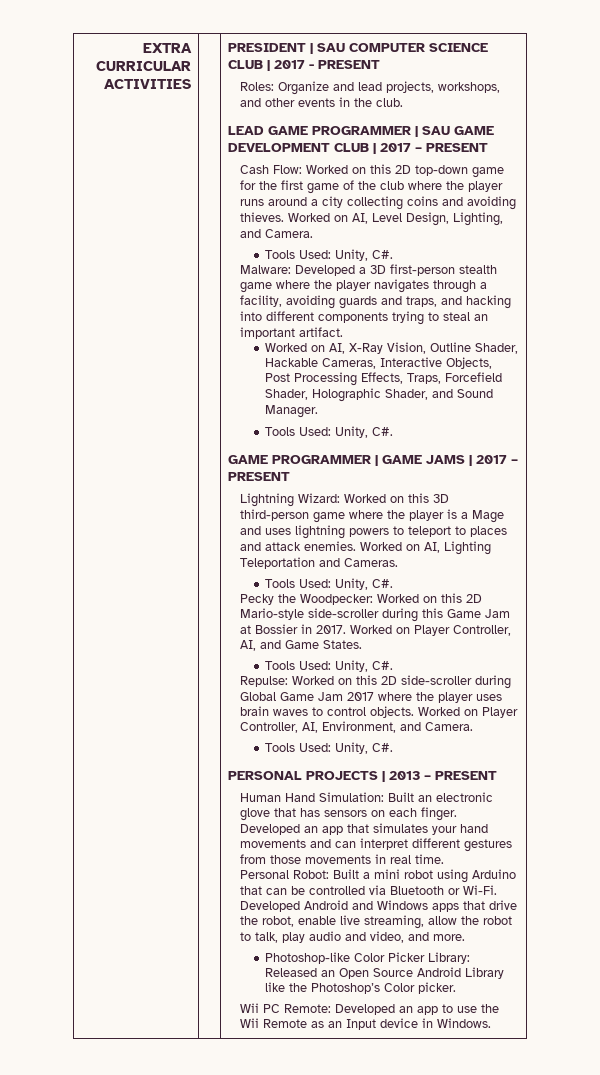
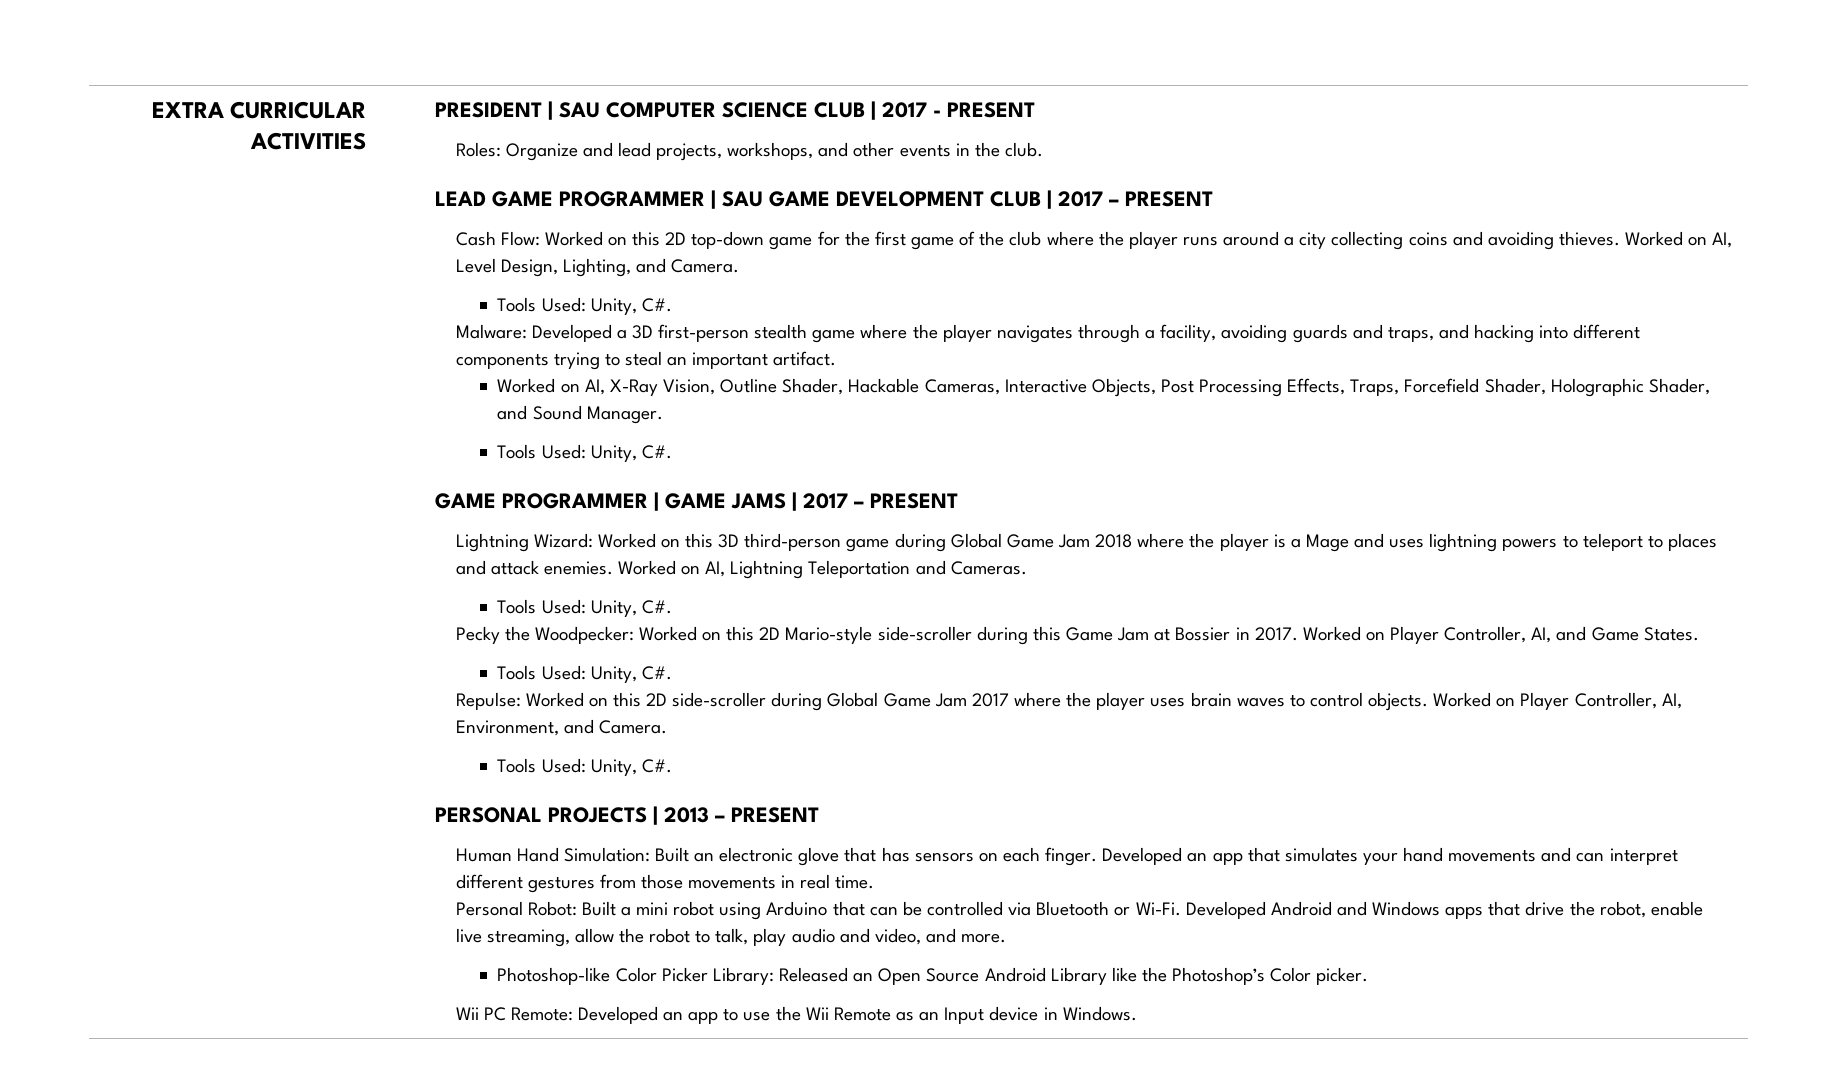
- Lightning Wizard: Worked on this 3D third-person game where the player is a Mage and uses lightning powers to teleport to places and attack enemies.
+ Lightning Wizard: Worked on this 3D third-person game during Global Game Jam 2018 where the player is a Mage and uses lightning powers to teleport to places and attack enemies.
- Worked on AI, Lighting Teleportation and Cameras.
+ Worked on AI, Lightning Teleportation and Cameras.

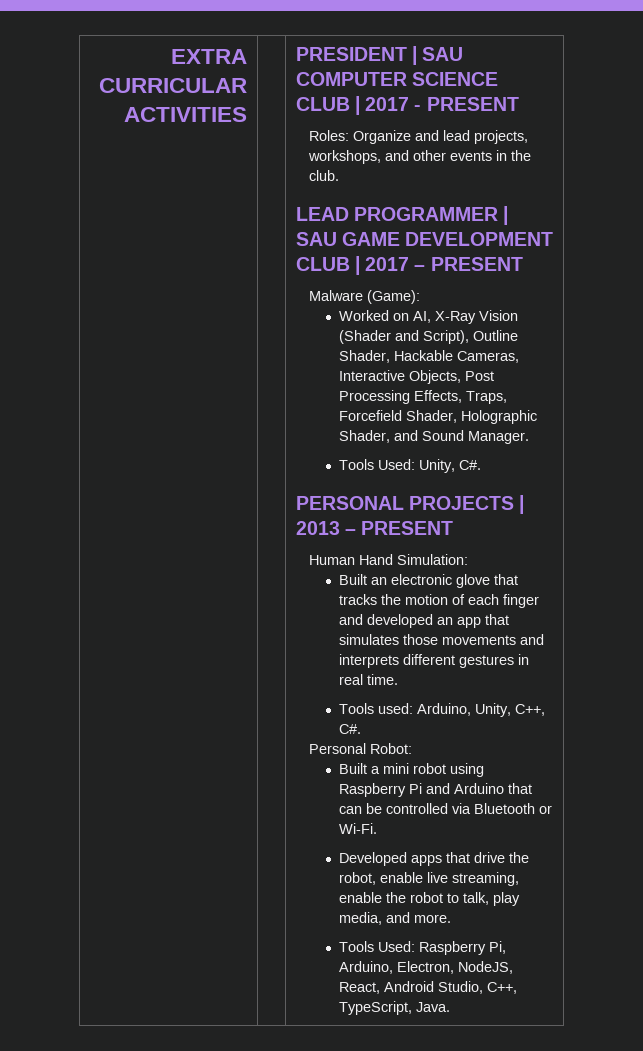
- LEAD GAME PROGRAMMER | SAU GAME DEVELOPMENT CLUB | 2017 – PRESENT
+ LEAD PROGRAMMER | SAU GAME DEVELOPMENT CLUB | 2017 – PRESENT
- Cash Flow: Worked on this 2D top-down game for the first game of the club where the player runs around a city collecting coins and avoiding thieves. Worked on AI, Level Design, Lighting, and Camera.
- Tools Used: Unity, C#.
- Malware: Developed a 3D first-person stealth game where the player navigates through a facility, avoiding guards and traps, and hacking into different components trying to steal an important artifact.
+ Malware (Game):
- Worked on AI, X-Ray Vision, Outline Shader, Hackable Cameras, Interactive Objects, Post Processing Effects, Traps, Forcefield Shader, Holographic Shader, and Sound Manager.
+ Worked on AI, X-Ray Vision (Shader and Script), Outline Shader, Hackable Cameras, Interactive Objects, Post Processing Effects, Traps, Forcefield Shader, Holographic Shader, and Sound Manager.
- GAME PROGRAMMER | GAME JAMS | 2017 – PRESENT
- Lightning Wizard: Worked on this 3D third-person game during Global Game Jam 2018 where the player is a Mage and uses lightning powers to teleport to places and attack enemies. Worked on AI, Lightning Teleportation and Cameras.
- Tools Used: Unity, C#.
- Pecky the Woodpecker: Worked on this 2D Mario-style side-scroller during this Game Jam at Bossier in 2017. Worked on Player Controller, AI, and Game States.
- Tools Used: Unity, C#.
- Repulse: Worked on this 2D side-scroller during Global Game Jam 2017 where the player uses brain waves to control objects. Worked on Player Controller, AI, Environment, and Camera.
- Tools Used: Unity, C#.
- Human Hand Simulation: Built an electronic glove that has sensors on each finger. Developed an app that simulates your hand movements and can interpret different gestures from those movements in real time.
+ Human Hand Simulation:
+ Built an electronic glove that tracks the motion of each finger and developed an app that simulates those movements and interprets different gestures in real time.
+ Tools used: Arduino, Unity, C++, C#.
- Personal Robot: Built a mini robot using Arduino that can be controlled via Bluetooth or Wi-Fi. Developed Android and Windows apps that drive the robot, enable live streaming, allow the robot to talk, play audio and video, and more.
+ Personal Robot:
+ Built a mini robot using Raspberry Pi and Arduino that can be controlled via Bluetooth or Wi-Fi.
+ Developed apps that drive the robot, enable live streaming, enable the robot to talk, play media, and more.
- Photoshop-like Color Picker Library: Released an Open Source Android Library like the Photoshop’s Color picker.
- Wii PC Remote: Developed an app to use the Wii Remote as an Input device in Windows.
+ Tools Used: Raspberry Pi, Arduino, Electron, NodeJS, React, Android Studio, C++, TypeScript, Java.

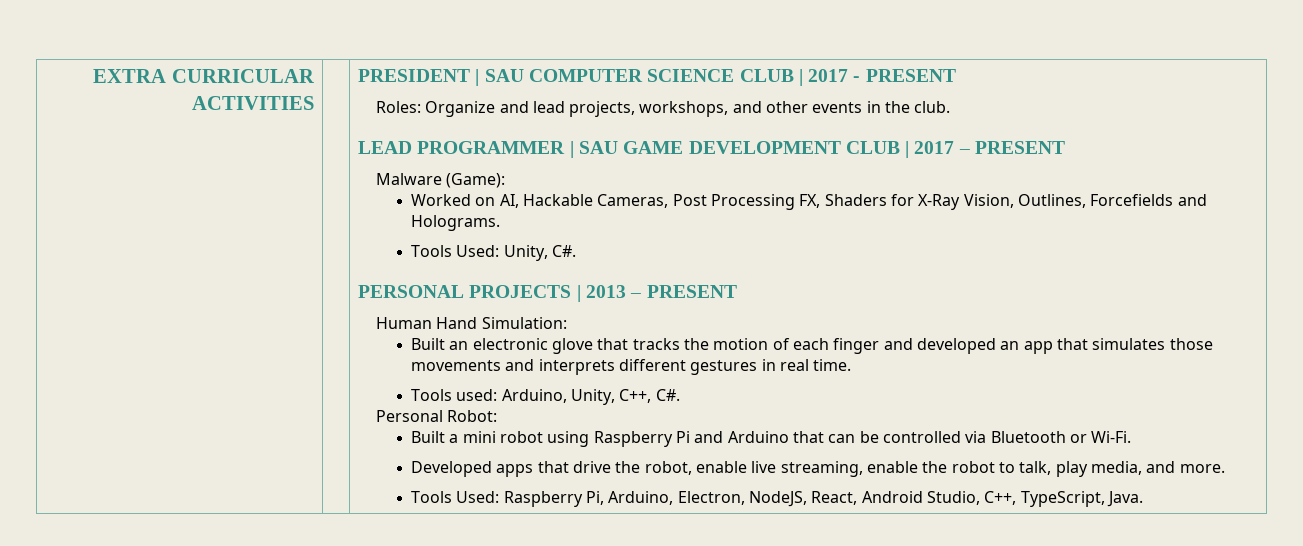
- Worked on AI, X-Ray Vision (Shader and Script), Outline Shader, Hackable Cameras, Interactive Objects, Post Processing Effects, Traps, Forcefield Shader, Holographic Shader, and Sound Manager.
+ Worked on AI, Hackable Cameras, Post Processing FX, Shaders for X-Ray Vision, Outlines, Forcefields and Holograms.

